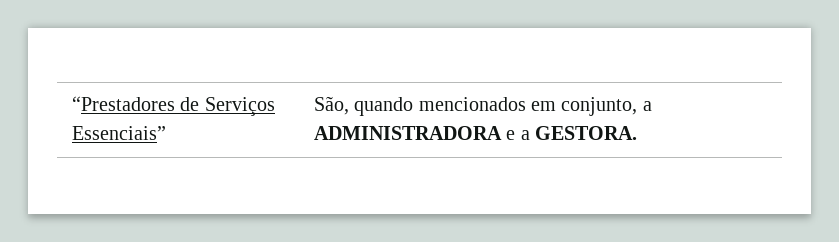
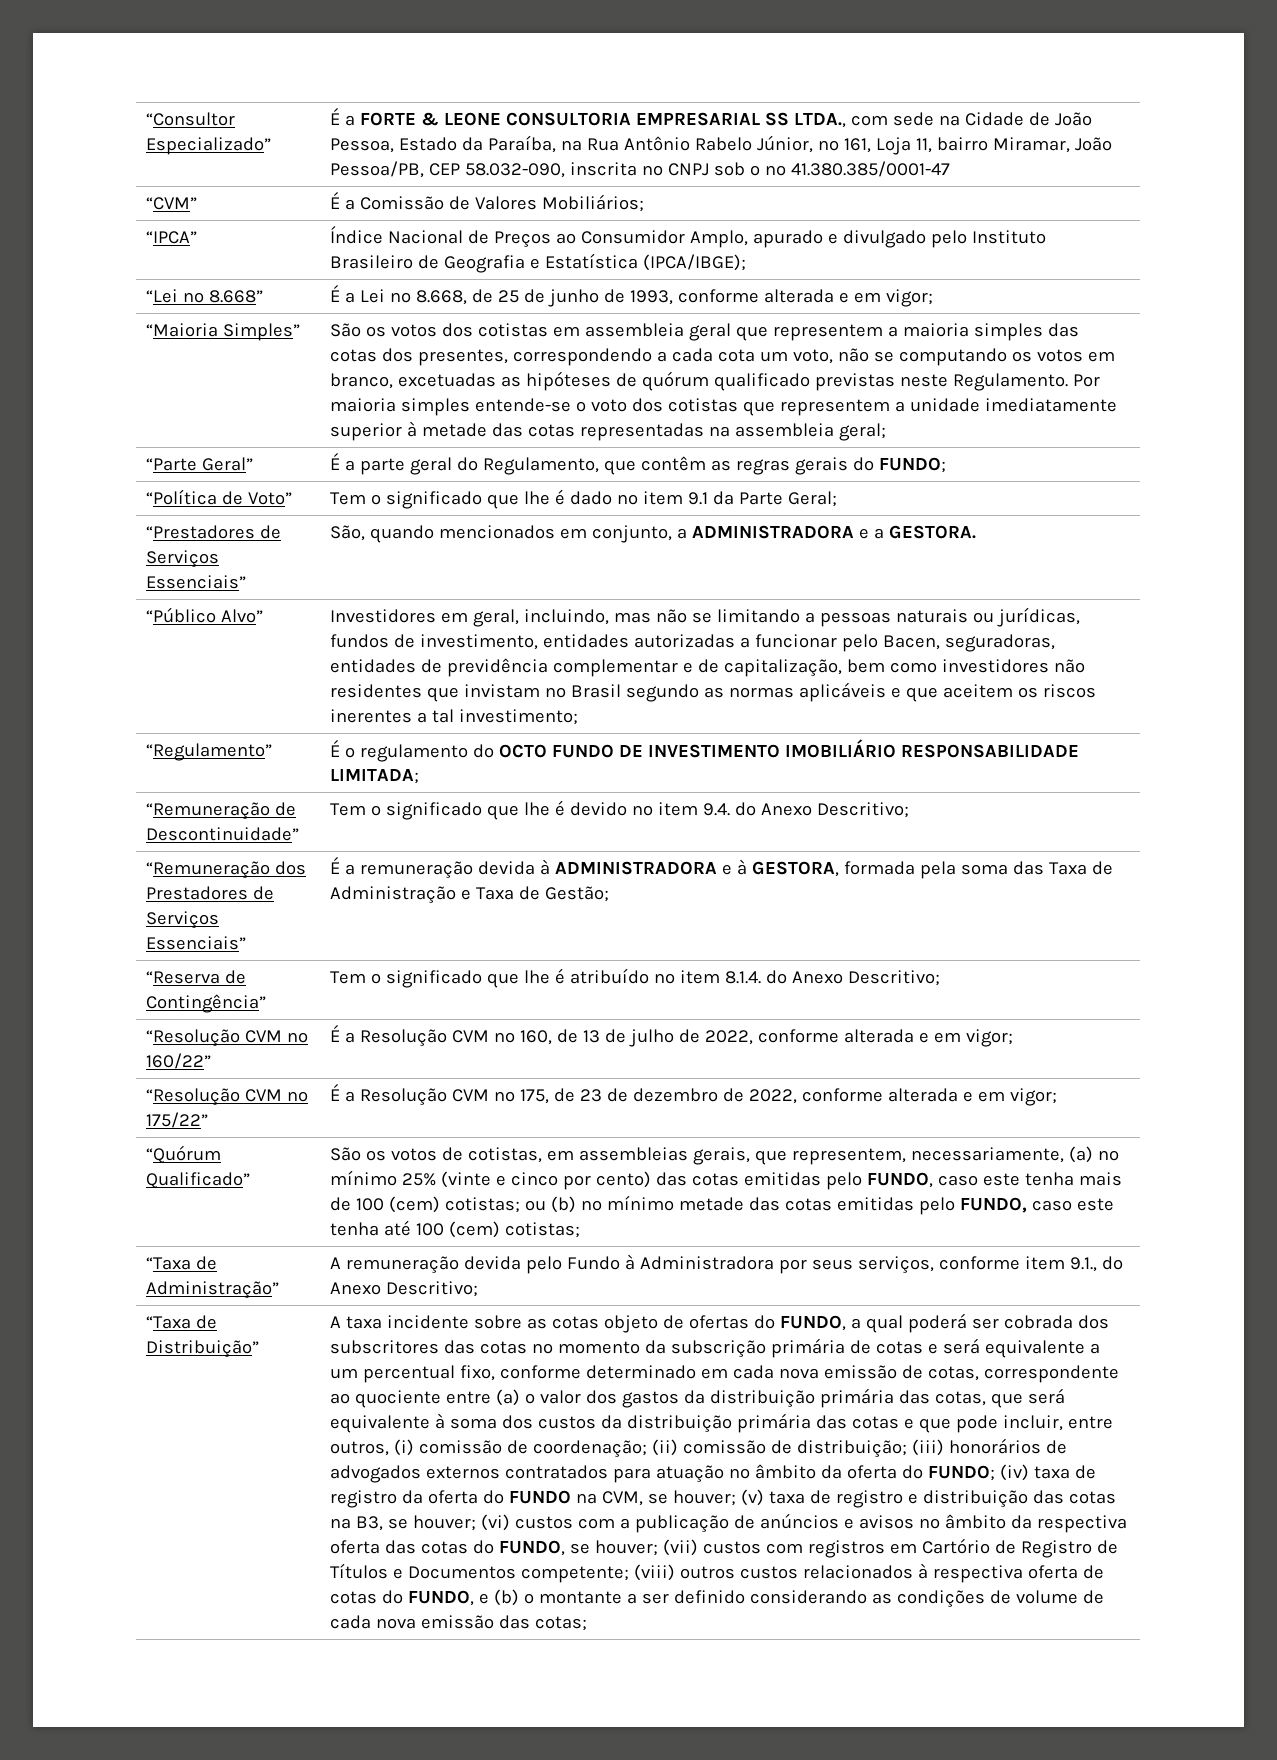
+ “Consultor Especializado” | É a FORTE & LEONE CONSULTORIA EMPRESARIAL SS LTDA., com sede na Cidade de João Pessoa, Estado da Paraíba, na Rua Antônio Rabelo Júnior, nº 161, Loja 11, bairro Miramar, João Pessoa/PB, CEP 58.032-090, inscrita no CNPJ sob o nº 41.380.385/0001-47
+ “CVM” | É a Comissão de Valores Mobiliários;
+ “IPCA” | Índice Nacional de Preços ao Consumidor Amplo, apurado e divulgado pelo Instituto Brasileiro de Geografia e Estatística (IPCA/IBGE);
+ “Lei nº 8.668” | É a Lei nº 8.668, de 25 de junho de 1993, conforme alterada e em vigor;
+ “Maioria Simples” | São os votos dos cotistas em assembleia geral que representem a maioria simples das cotas dos presentes, correspondendo a cada cota um voto, não se computando os votos em branco, excetuadas as hipóteses de quórum qualificado previstas neste Regulamento. Por maioria simples entende-se o voto dos cotistas que representem a unidade imediatamente superior à metade das cotas representadas na assembleia geral;
+ “Parte Geral” | É a parte geral do Regulamento, que contêm as regras gerais do FUNDO;
+ “Política de Voto” | Tem o significado que lhe é dado no item 9.1 da Parte Geral;
+ “Público Alvo” | Investidores em geral, incluindo, mas não se limitando a pessoas naturais ou jurídicas, fundos de investimento, entidades autorizadas a funcionar pelo Bacen, seguradoras, entidades de previdência complementar e de capitalização, bem como investidores não residentes que invistam no Brasil segundo as normas aplicáveis e que aceitem os riscos inerentes a tal investimento;
+ “Regulamento” | É o regulamento do OCTO FUNDO DE INVESTIMENTO IMOBILIÁRIO RESPONSABILIDADE LIMITADA;
+ “Remuneração de Descontinuidade” | Tem o significado que lhe é devido no item 9.4. do Anexo Descritivo;
+ “Remuneração dos Prestadores de Serviços Essenciais” | É a remuneração devida à ADMINISTRADORA e à GESTORA, formada pela soma das Taxa de Administração e Taxa de Gestão;
+ “Reserva de Contingência” | Tem o significado que lhe é atribuído no item 8.1.4. do Anexo Descritivo;
+ “Resolução CVM nº 160/22” | É a Resolução CVM nº 160, de 13 de julho de 2022, conforme alterada e em vigor;
+ “Resolução CVM nº 175/22” | É a Resolução CVM nº 175, de 23 de dezembro de 2022, conforme alterada e em vigor;
+ “Quórum Qualificado” | São os votos de cotistas, em assembleias gerais, que representem, necessariamente, (a) no mínimo 25% (vinte e cinco por cento) das cotas emitidas pelo FUNDO, caso este tenha mais de 100 (cem) cotistas; ou (b) no mínimo metade das cotas emitidas pelo FUNDO, caso este tenha até 100 (cem) cotistas;
+ “Taxa de Administração” | A remuneração devida pelo Fundo à Administradora por seus serviços, conforme item 9.1., do Anexo Descritivo;
+ “Taxa de Distribuição” | A taxa incidente sobre as cotas objeto de ofertas do FUNDO, a qual poderá ser cobrada dos subscritores das cotas no momento da subscrição primária de cotas e será equivalente a um percentual fixo, conforme determinado em cada nova emissão de cotas, correspondente ao quociente entre (a) o valor dos gastos da distribuição primária das cotas, que será equivalente à soma dos custos da distribuição primária das cotas e que pode incluir, entre outros, (i) comissão de coordenação; (ii) comissão de distribuição; (iii) honorários de advogados externos contratados para atuação no âmbito da oferta do FUNDO; (iv) taxa de registro da oferta do FUNDO na CVM, se houver; (v) taxa de registro e distribuição das cotas na B3, se houver; (vi) custos com a publicação de anúncios e avisos no âmbito da respectiva oferta das cotas do FUNDO, se houver; (vii) custos com registros em Cartório de Registro de Títulos e Documentos competente; (viii) outros custos relacionados à respectiva oferta de cotas do FUNDO, e (b) o montante a ser definido considerando as condições de volume de cada nova emissão das cotas;

